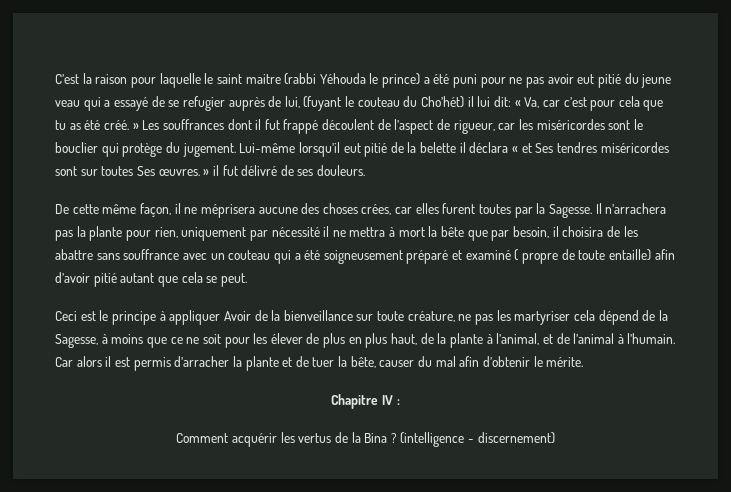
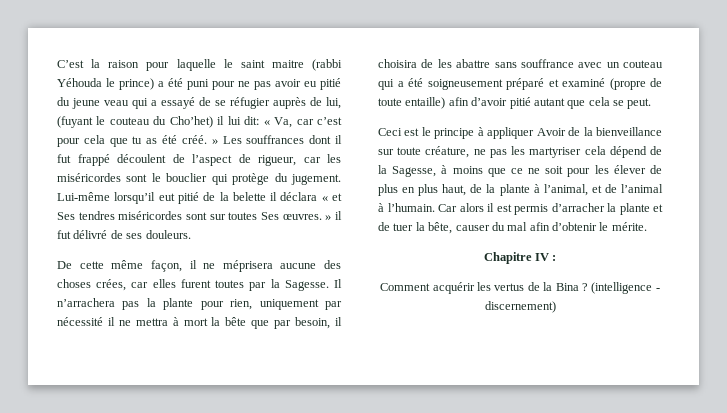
- C’est la raison pour laquelle le saint maitre (rabbi Yéhouda le prince) a été puni pour ne pas avoir eut pitié du jeune veau qui a essayé de se refugier auprès de lui, (fuyant le couteau du Cho’hét) il lui dit:
+ C’est la raison pour laquelle le saint maitre (rabbi Yéhouda le prince) a été puni pour ne pas avoir eu pitié du jeune veau qui a essayé de se réfugier auprès de lui, (fuyant le couteau du Cho’het) il lui dit:
- Il n’arrachera pas la plante pour rien, uniquement par nécessité il ne mettra à mort la bête que par besoin, il choisira de les abattre sans souffrance avec un couteau qui a été soigneusement préparé et examiné ( propre de toute entaille) afin d’avoir pitié autant que cela se peut.
+ Il n’arrachera pas la plante pour rien, uniquement par nécessité il ne mettra à mort la bête que par besoin, il choisira de les abattre sans souffrance avec un couteau qui a été soigneusement préparé et examiné (propre de toute entaille) afin d’avoir pitié autant que cela se peut.

